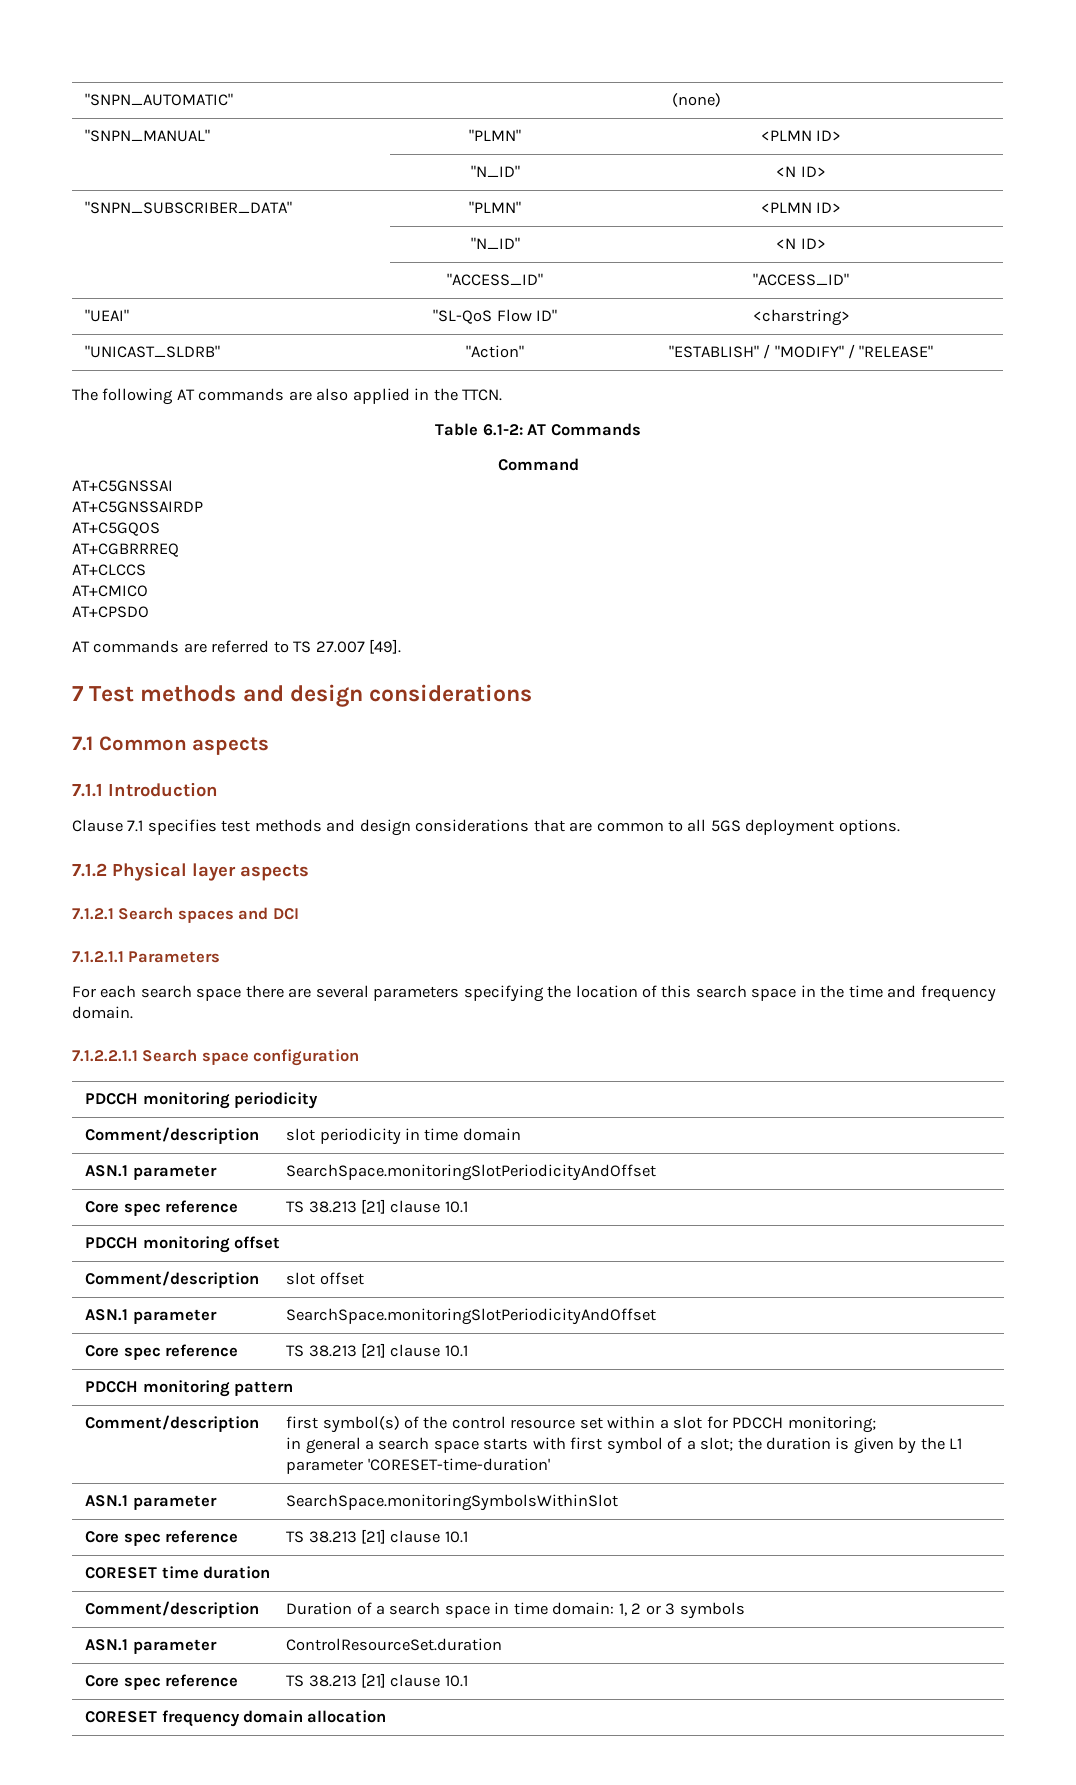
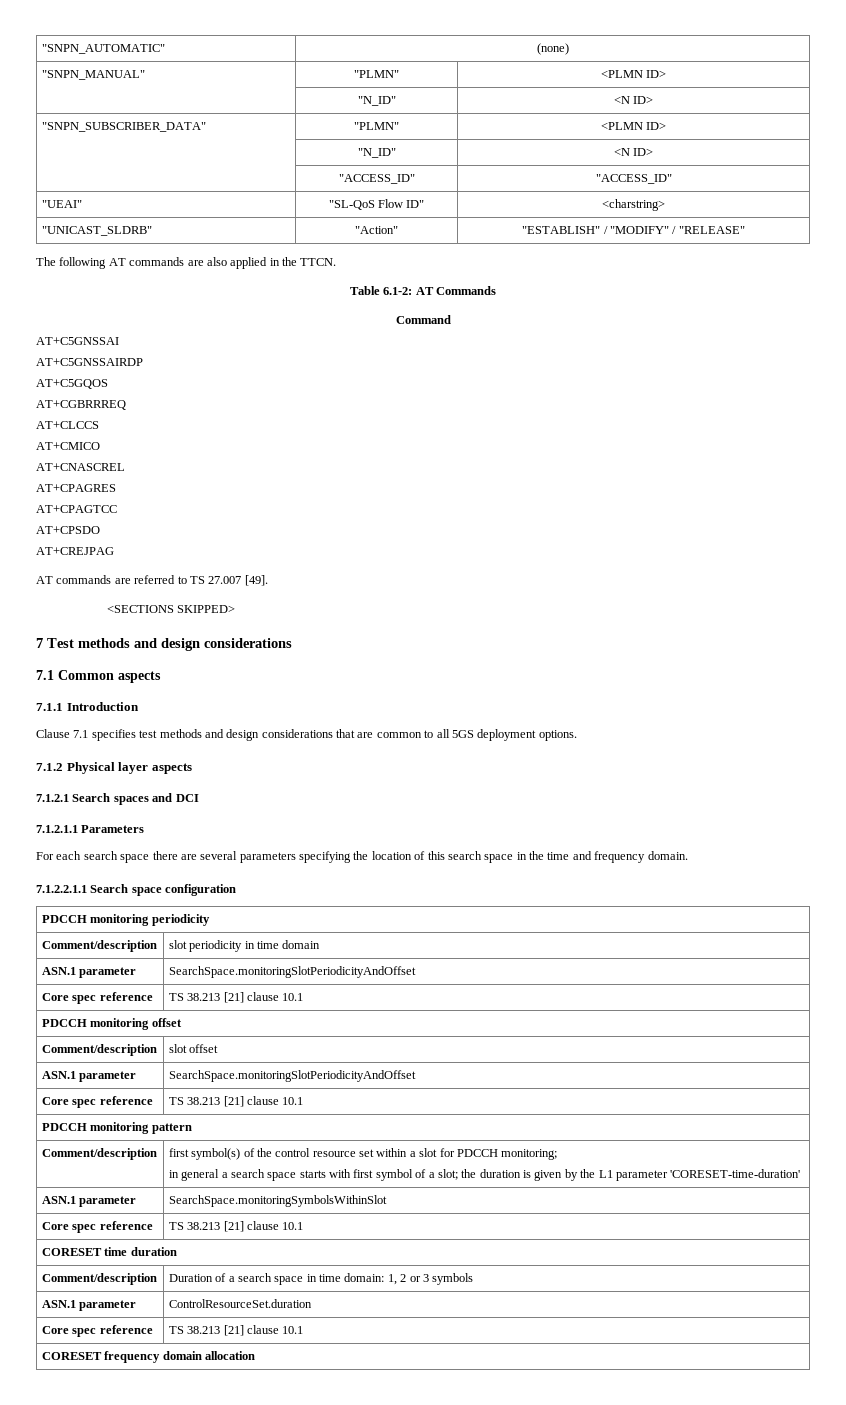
+ AT+CNASCREL
+ AT+CPAGRES
+ AT+CPAGTCC
+ AT+CREJPAG
+ <SECTIONS SKIPPED>

